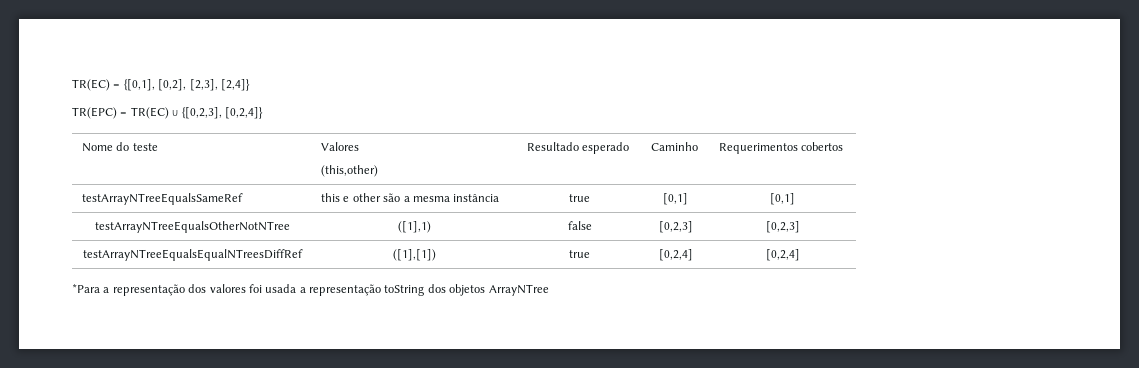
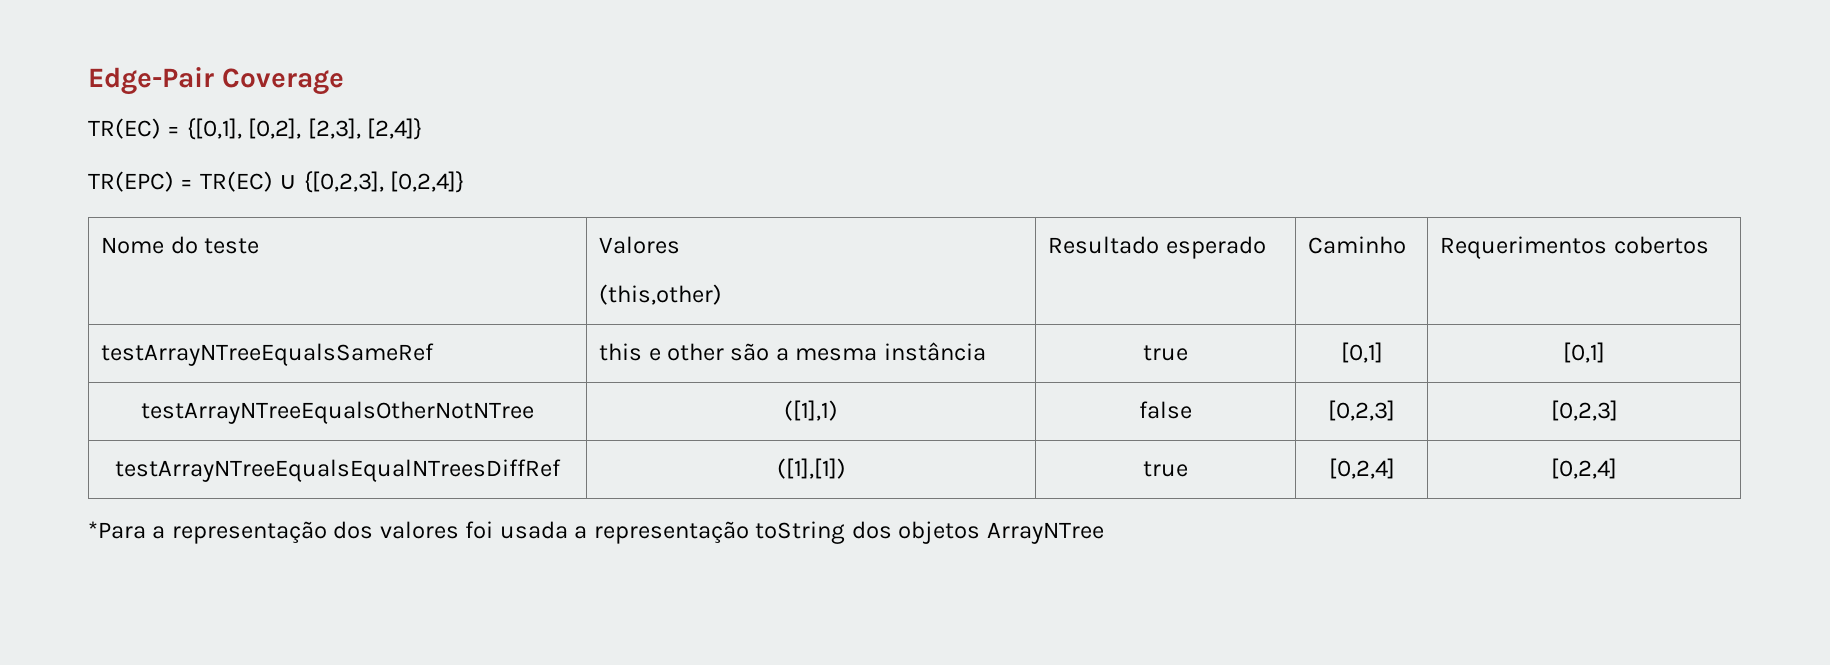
+ Edge-Pair Coverage

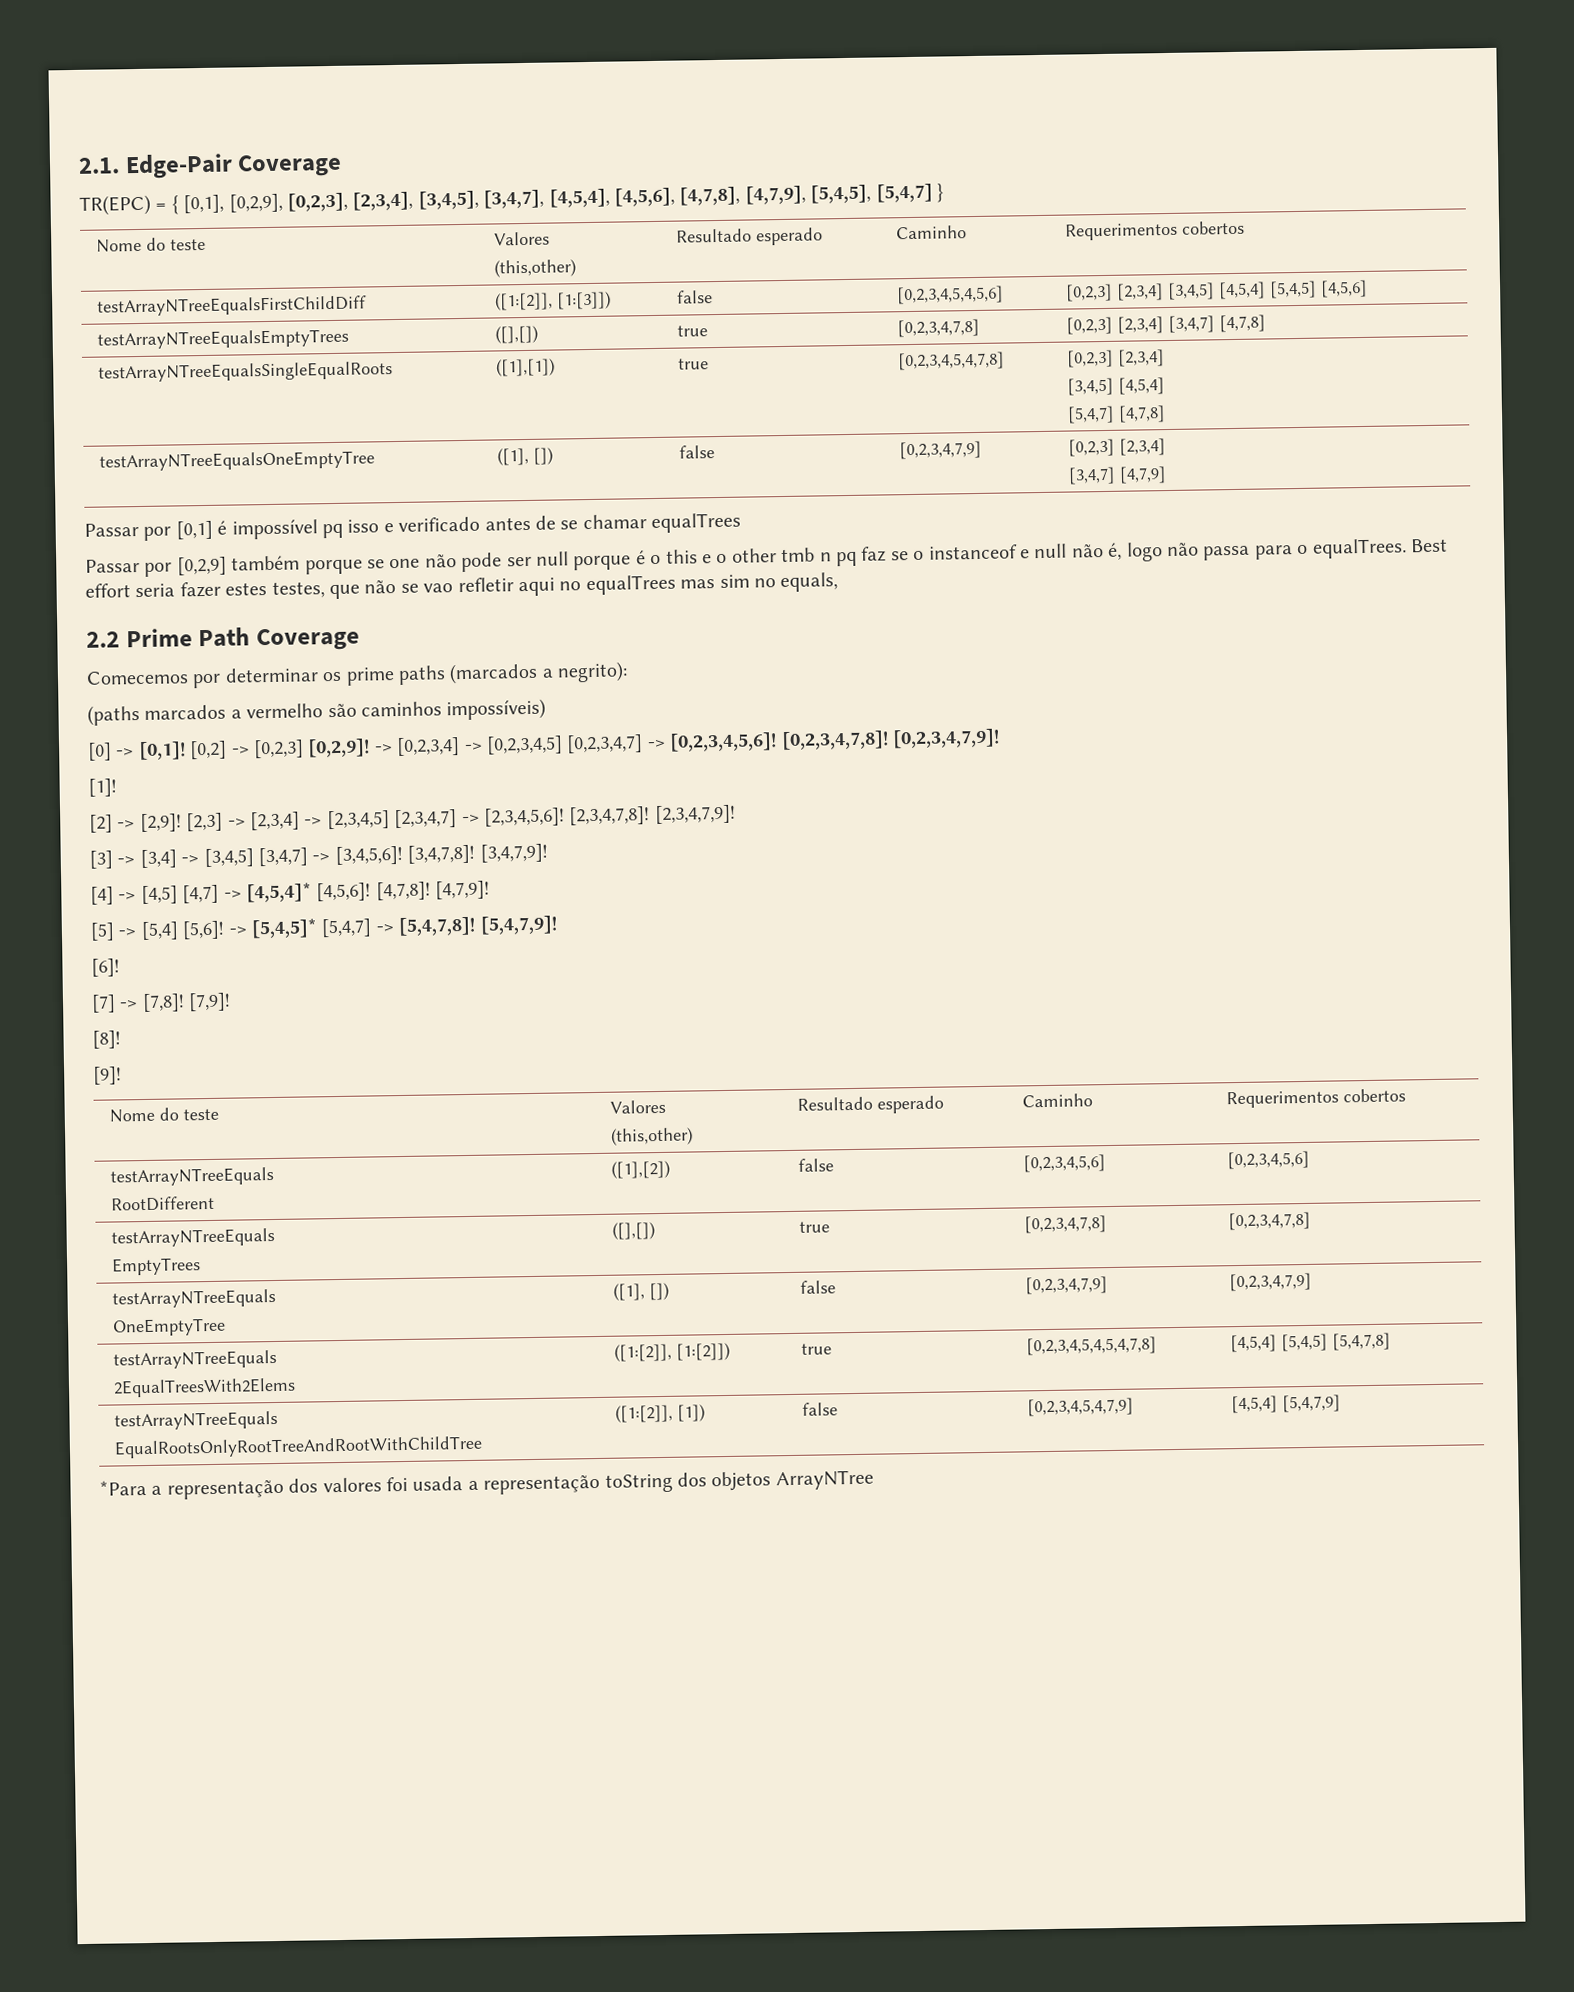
- Edge-Pair Coverage
+ 2.1. Edge-Pair Coverage
- TR(EC) = {[0,1], [0,2], [2,3], [2,4]}
- TR(EPC) = TR(EC) ∪ {[0,2,3], [0,2,4]}
+ TR(EPC) = { [0,1], [0,2,9], [0,2,3], [2,3,4], [3,4,5], [3,4,7], [4,5,4], [4,5,6], [4,7,8], [4,7,9], [5,4,5], [5,4,7] }
- testArrayNTreeEqualsSameRef | this e other são a mesma instância | true | [0,1] | [0,1]
- testArrayNTreeEqualsOtherNotNTree | ([1],1) | false | [0,2,3] | [0,2,3]
- testArrayNTreeEqualsEqualNTreesDiffRef | ([1],[1]) | true | [0,2,4] | [0,2,4]
+ testArrayNTreeEqualsFirstChildDiff | ([1:[2]], [1:[3]]) | false | [0,2,3,4,5,4,5,6] | [0,2,3] [2,3,4] [3,4,5] [4,5,4] [5,4,5] [4,5,6]
+ testArrayNTreeEqualsEmptyTrees | ([],[]) | true | [0,2,3,4,7,8] | [0,2,3] [2,3,4] [3,4,7] [4,7,8]
+ testArrayNTreeEqualsSingleEqualRoots | ([1],[1]) | true | [0,2,3,4,5,4,7,8] | [0,2,3] [2,3,4]
+ [3,4,5] [4,5,4]
+ [5,4,7] [4,7,8]
+ testArrayNTreeEqualsOneEmptyTree | ([1], []) | false | [0,2,3,4,7,9] | [0,2,3] [2,3,4]
+ [3,4,7] [4,7,9]
+ Passar por [0,1] é impossível pq isso e verificado antes de se chamar equalTrees
+ Passar por [0,2,9] também porque se one não pode ser null porque é o this e o other tmb n pq faz se o instanceof e null não é, logo não passa para o equalTrees. Best effort seria fazer estes testes, que não se vao refletir aqui no equalTrees mas sim no equals,
+ 2.2 Prime Path Coverage
+ Comecemos por determinar os prime paths (marcados a negrito):
+ (paths marcados a vermelho são caminhos impossíveis)
+ [0] -> [0,1]! [0,2] -> [0,2,3] [0,2,9]! -> [0,2,3,4] -> [0,2,3,4,5] [0,2,3,4,7] -> [0,2,3,4,5,6]! [0,2,3,4,7,8]! [0,2,3,4,7,9]!
+ [1]!
+ [2] -> [2,9]! [2,3] -> [2,3,4] -> [2,3,4,5] [2,3,4,7] -> [2,3,4,5,6]! [2,3,4,7,8]! [2,3,4,7,9]!
+ [3] -> [3,4] -> [3,4,5] [3,4,7] -> [3,4,5,6]! [3,4,7,8]! [3,4,7,9]!
+ [4] -> [4,5] [4,7] -> [4,5,4]* [4,5,6]! [4,7,8]! [4,7,9]!
+ [5] -> [5,4] [5,6]! -> [5,4,5]* [5,4,7] -> [5,4,7,8]! [5,4,7,9]!
+ [6]!
+ [7] -> [7,8]! [7,9]!
+ [8]!
+ [9]!
+ Nome do teste | Valores
+ (this,other) | Resultado esperado | Caminho | Requerimentos cobertos
+ testArrayNTreeEquals
+ RootDifferent | ([1],[2]) | false | [0,2,3,4,5,6] | [0,2,3,4,5,6]
+ testArrayNTreeEquals
+ EmptyTrees | ([],[]) | true | [0,2,3,4,7,8] | [0,2,3,4,7,8]
+ testArrayNTreeEquals
+ OneEmptyTree | ([1], []) | false | [0,2,3,4,7,9] | [0,2,3,4,7,9]
+ testArrayNTreeEquals
+ 2EqualTreesWith2Elems | ([1:[2]], [1:[2]]) | true | [0,2,3,4,5,4,5,4,7,8] | [4,5,4] [5,4,5] [5,4,7,8]
+ testArrayNTreeEquals
+ EqualRootsOnlyRootTreeAndRootWithChildTree | ([1:[2]], [1]) | false | [0,2,3,4,5,4,7,9] | [4,5,4] [5,4,7,9]

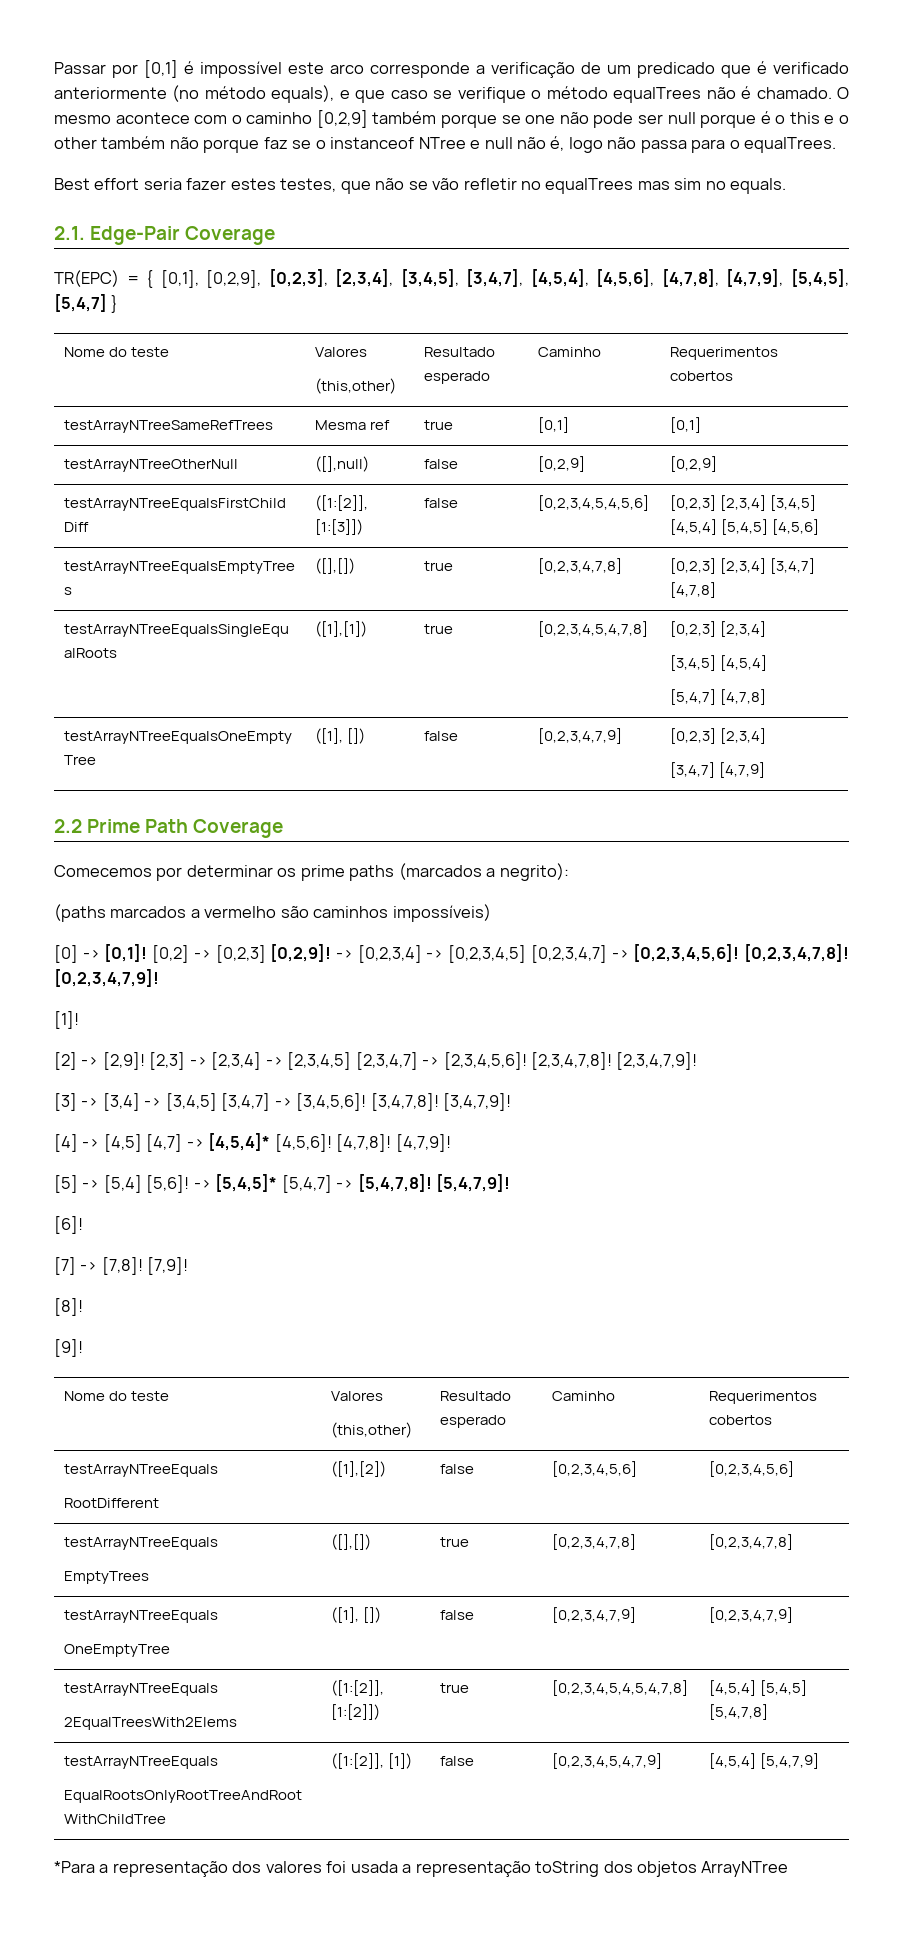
+ Passar por [0,1] é impossível este arco corresponde a verificação de um predicado que é verificado anteriormente (no método equals), e que caso se verifique o método equalTrees não é chamado. O mesmo acontece com o caminho [0,2,9] também porque se one não pode ser null porque é o this e o other também não porque faz se o instanceof NTree e null não é, logo não passa para o equalTrees.
+ Best effort seria fazer estes testes, que não se vão refletir no equalTrees mas sim no equals.
+ testArrayNTreeSameRefTrees | Mesma ref | true | [0,1] | [0,1]
+ testArrayNTreeOtherNull | ([],null) | false | [0,2,9] | [0,2,9]
- Passar por [0,1] é impossível pq isso e verificado antes de se chamar equalTrees
- Passar por [0,2,9] também porque se one não pode ser null porque é o this e o other tmb n pq faz se o instanceof e null não é, logo não passa para o equalTrees. Best effort seria fazer estes testes, que não se vao refletir aqui no equalTrees mas sim no equals,

